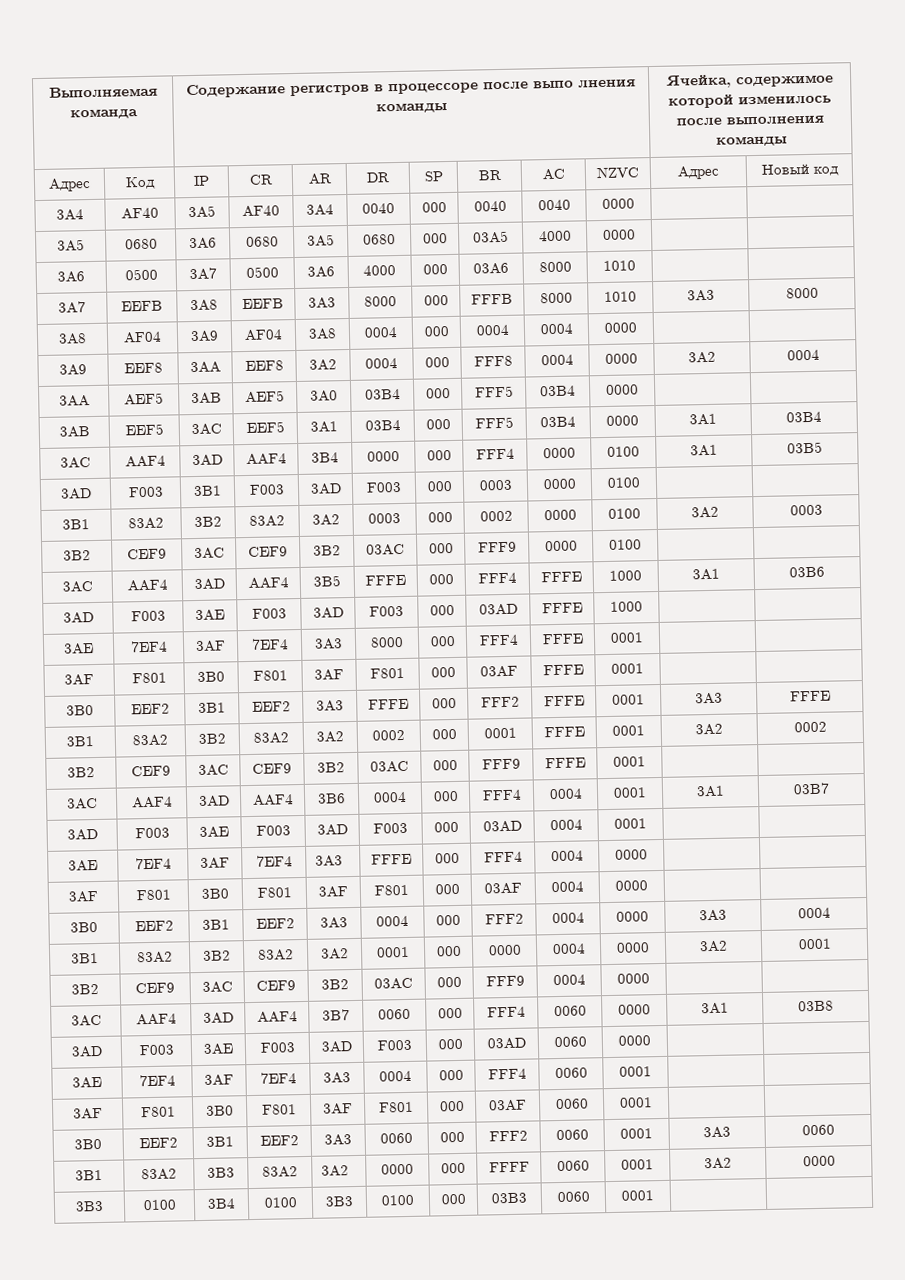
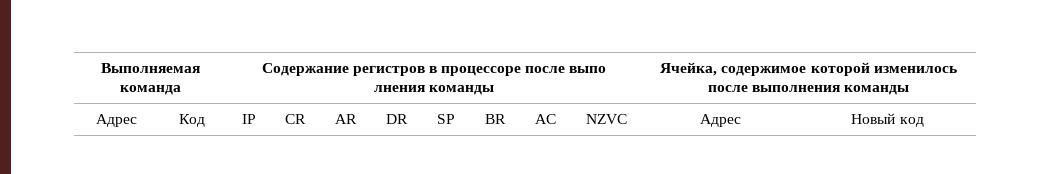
- 3A4 | AF40 | 3A5 | AF40 | 3A4 | 0040 | 000 | 0040 | 0040 | 0000 | |
- 3A5 | 0680 | 3A6 | 0680 | 3A5 | 0680 | 000 | 03A5 | 4000 | 0000 | |
- 3A6 | 0500 | 3A7 | 0500 | 3A6 | 4000 | 000 | 03A6 | 8000 | 1010 | |
- 3A7 | EEFB | 3A8 | EEFB | 3A3 | 8000 | 000 | FFFB | 8000 | 1010 | 3A3 | 8000
- 3A8 | AF04 | 3A9 | AF04 | 3A8 | 0004 | 000 | 0004 | 0004 | 0000 | |
- 3A9 | EEF8 | 3AA | EEF8 | 3A2 | 0004 | 000 | FFF8 | 0004 | 0000 | 3A2 | 0004
- 3AA | AEF5 | 3AB | AEF5 | 3A0 | 03B4 | 000 | FFF5 | 03B4 | 0000 | |
- 3AB | EEF5 | 3AC | EEF5 | 3A1 | 03B4 | 000 | FFF5 | 03B4 | 0000 | 3A1 | 03B4
- 3AC | AAF4 | 3AD | AAF4 | 3B4 | 0000 | 000 | FFF4 | 0000 | 0100 | 3A1 | 03B5
- 3AD | F003 | 3B1 | F003 | 3AD | F003 | 000 | 0003 | 0000 | 0100 | |
- 3B1 | 83A2 | 3B2 | 83A2 | 3A2 | 0003 | 000 | 0002 | 0000 | 0100 | 3A2 | 0003
- 3B2 | CEF9 | 3AC | CEF9 | 3B2 | 03AC | 000 | FFF9 | 0000 | 0100 | |
- 3AC | AAF4 | 3AD | AAF4 | 3B5 | FFFE | 000 | FFF4 | FFFE | 1000 | 3A1 | 03B6
- 3AD | F003 | 3AE | F003 | 3AD | F003 | 000 | 03AD | FFFE | 1000 | |
- 3AE | 7EF4 | 3AF | 7EF4 | 3A3 | 8000 | 000 | FFF4 | FFFE | 0001 | |
- 3AF | F801 | 3B0 | F801 | 3AF | F801 | 000 | 03AF | FFFE | 0001 | |
- 3B0 | EEF2 | 3B1 | EEF2 | 3A3 | FFFE | 000 | FFF2 | FFFE | 0001 | 3A3 | FFFE
- 3B1 | 83A2 | 3B2 | 83A2 | 3A2 | 0002 | 000 | 0001 | FFFE | 0001 | 3A2 | 0002
- 3B2 | CEF9 | 3AC | CEF9 | 3B2 | 03AC | 000 | FFF9 | FFFE | 0001 | |
- 3AC | AAF4 | 3AD | AAF4 | 3B6 | 0004 | 000 | FFF4 | 0004 | 0001 | 3A1 | 03B7
- 3AD | F003 | 3AE | F003 | 3AD | F003 | 000 | 03AD | 0004 | 0001 | |
- 3AE | 7EF4 | 3AF | 7EF4 | 3A3 | FFFE | 000 | FFF4 | 0004 | 0000 | |
- 3AF | F801 | 3B0 | F801 | 3AF | F801 | 000 | 03AF | 0004 | 0000 | |
- 3B0 | EEF2 | 3B1 | EEF2 | 3A3 | 0004 | 000 | FFF2 | 0004 | 0000 | 3A3 | 0004
- 3B1 | 83A2 | 3B2 | 83A2 | 3A2 | 0001 | 000 | 0000 | 0004 | 0000 | 3A2 | 0001
- 3B2 | CEF9 | 3AC | CEF9 | 3B2 | 03AC | 000 | FFF9 | 0004 | 0000 | |
- 3AC | AAF4 | 3AD | AAF4 | 3B7 | 0060 | 000 | FFF4 | 0060 | 0000 | 3A1 | 03B8
- 3AD | F003 | 3AE | F003 | 3AD | F003 | 000 | 03AD | 0060 | 0000 | |
- 3AE | 7EF4 | 3AF | 7EF4 | 3A3 | 0004 | 000 | FFF4 | 0060 | 0001 | |
- 3AF | F801 | 3B0 | F801 | 3AF | F801 | 000 | 03AF | 0060 | 0001 | |
- 3B0 | EEF2 | 3B1 | EEF2 | 3A3 | 0060 | 000 | FFF2 | 0060 | 0001 | 3A3 | 0060
- 3B1 | 83A2 | 3B3 | 83A2 | 3A2 | 0000 | 000 | FFFF | 0060 | 0001 | 3A2 | 0000
- 3B3 | 0100 | 3B4 | 0100 | 3B3 | 0100 | 000 | 03B3 | 0060 | 0001 | |

